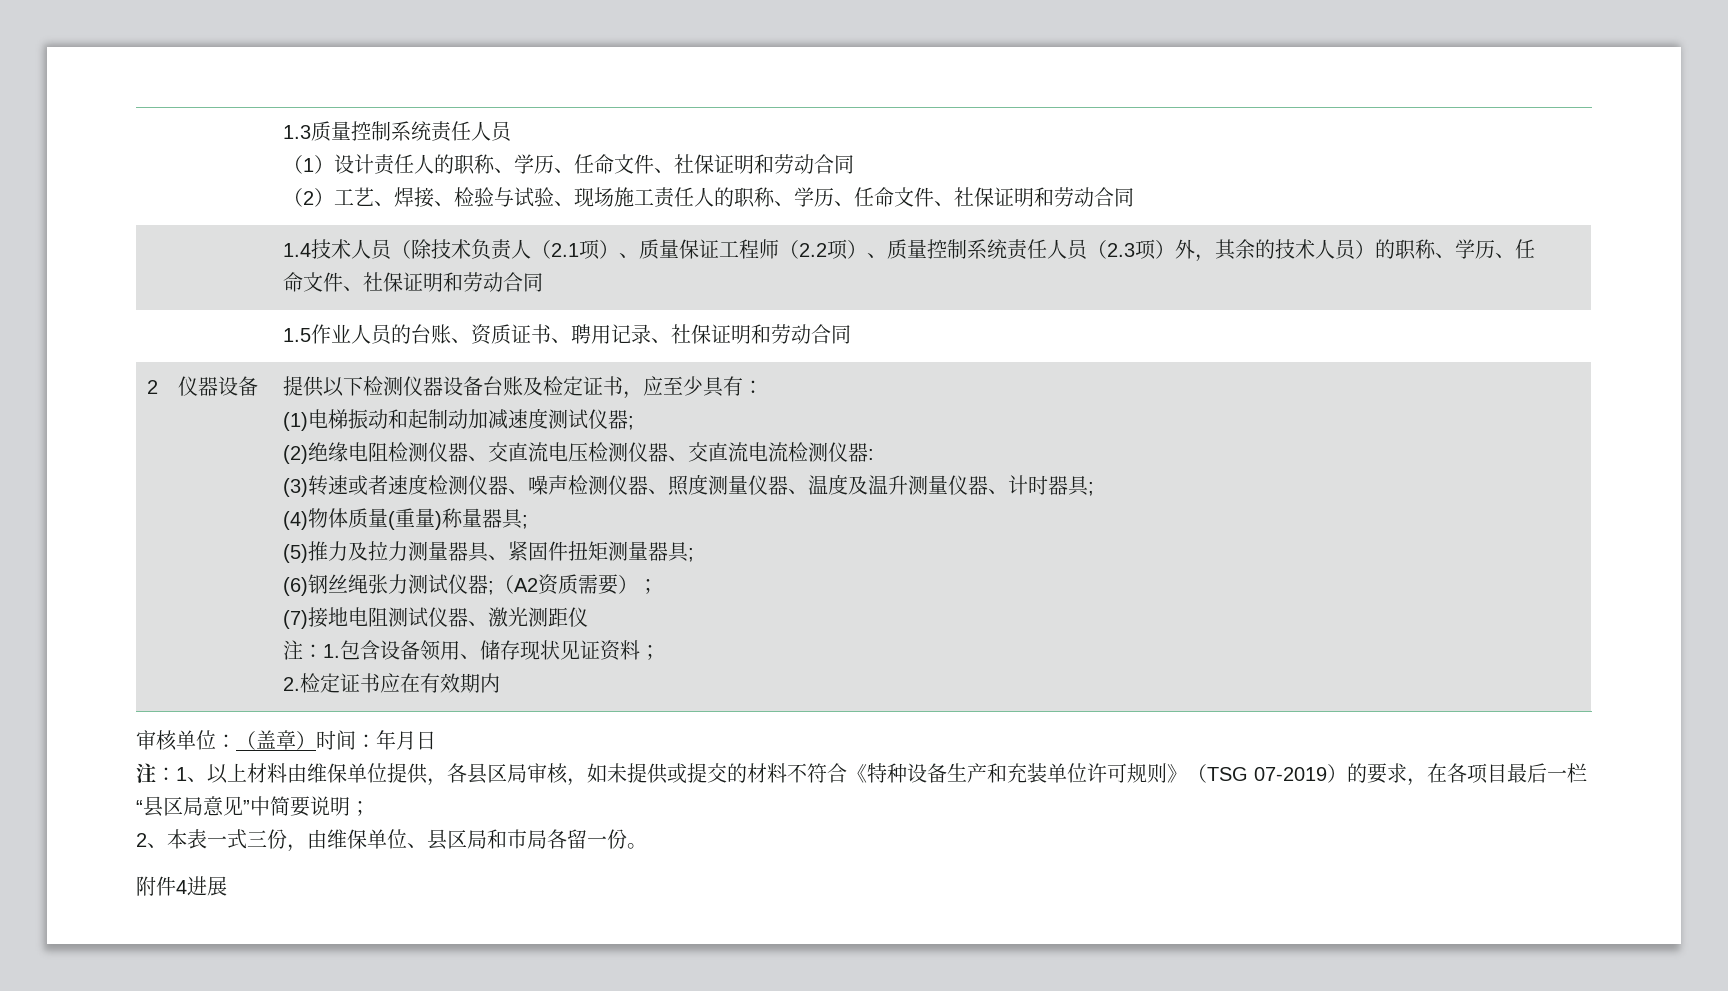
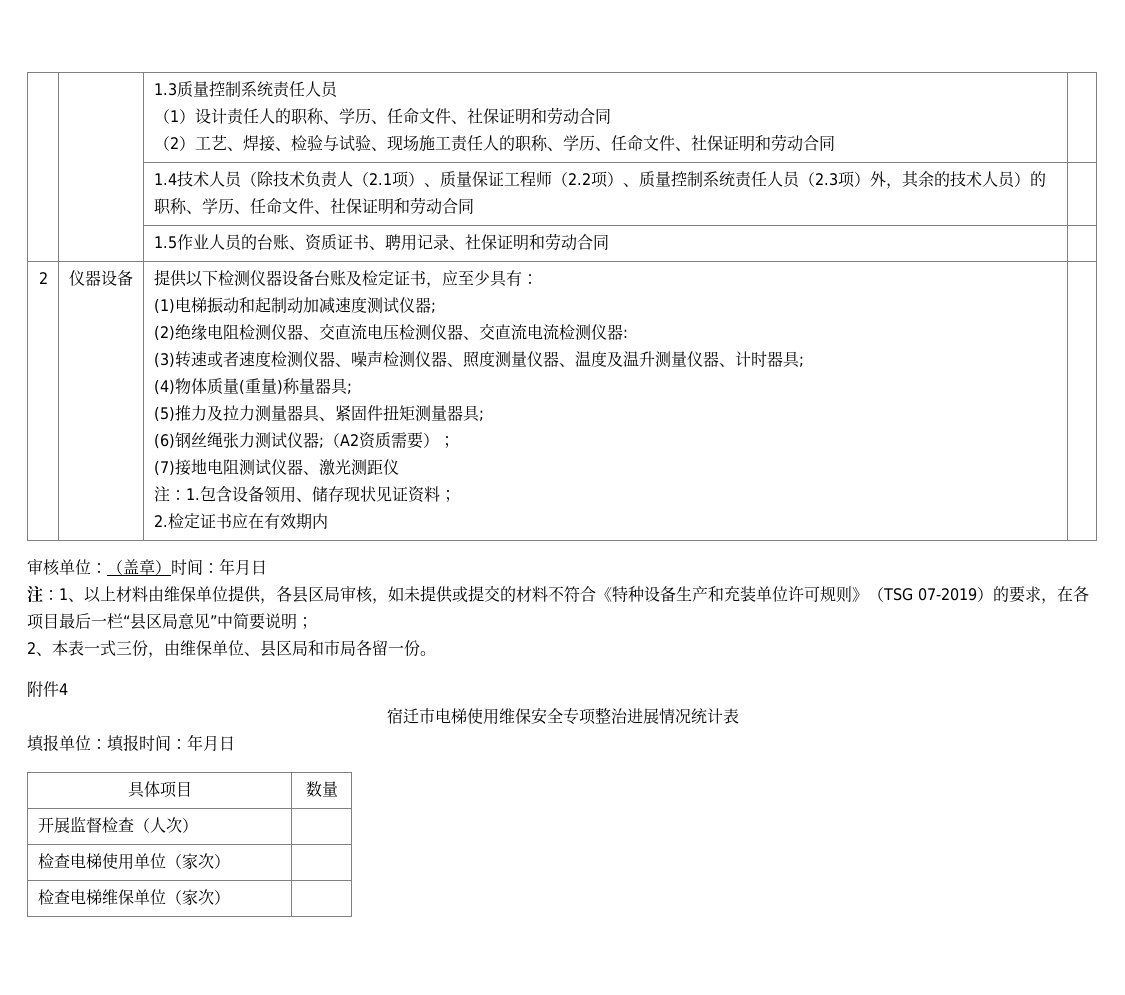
- 附件4进展
+ 附件4
+ 宿迁市电梯使用维保安全专项整治进展情况统计表
+ 填报单位：填报时间：年月日
+ 具体项目 | 数量
+ 开展监督检查（人次） |
+ 检查电梯使用单位（家次） |
+ 检查电梯维保单位（家次） |

